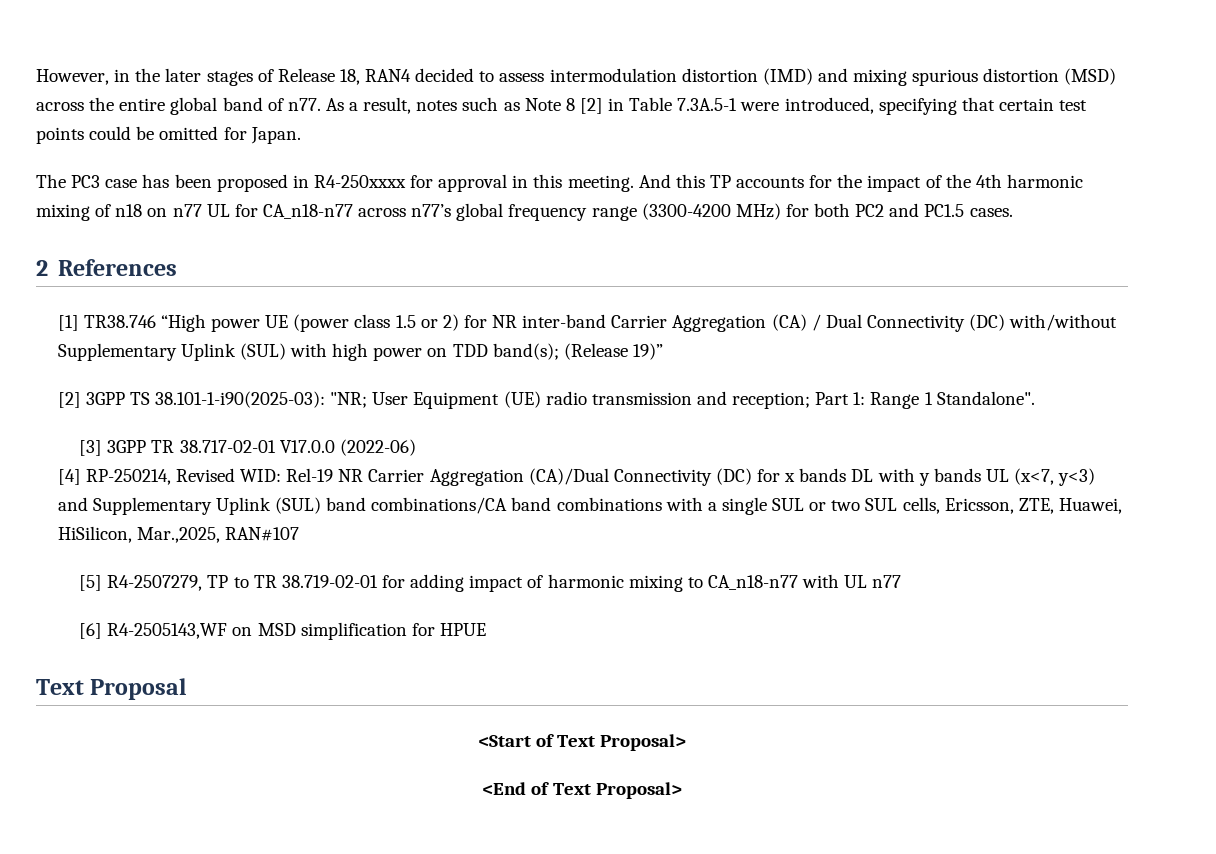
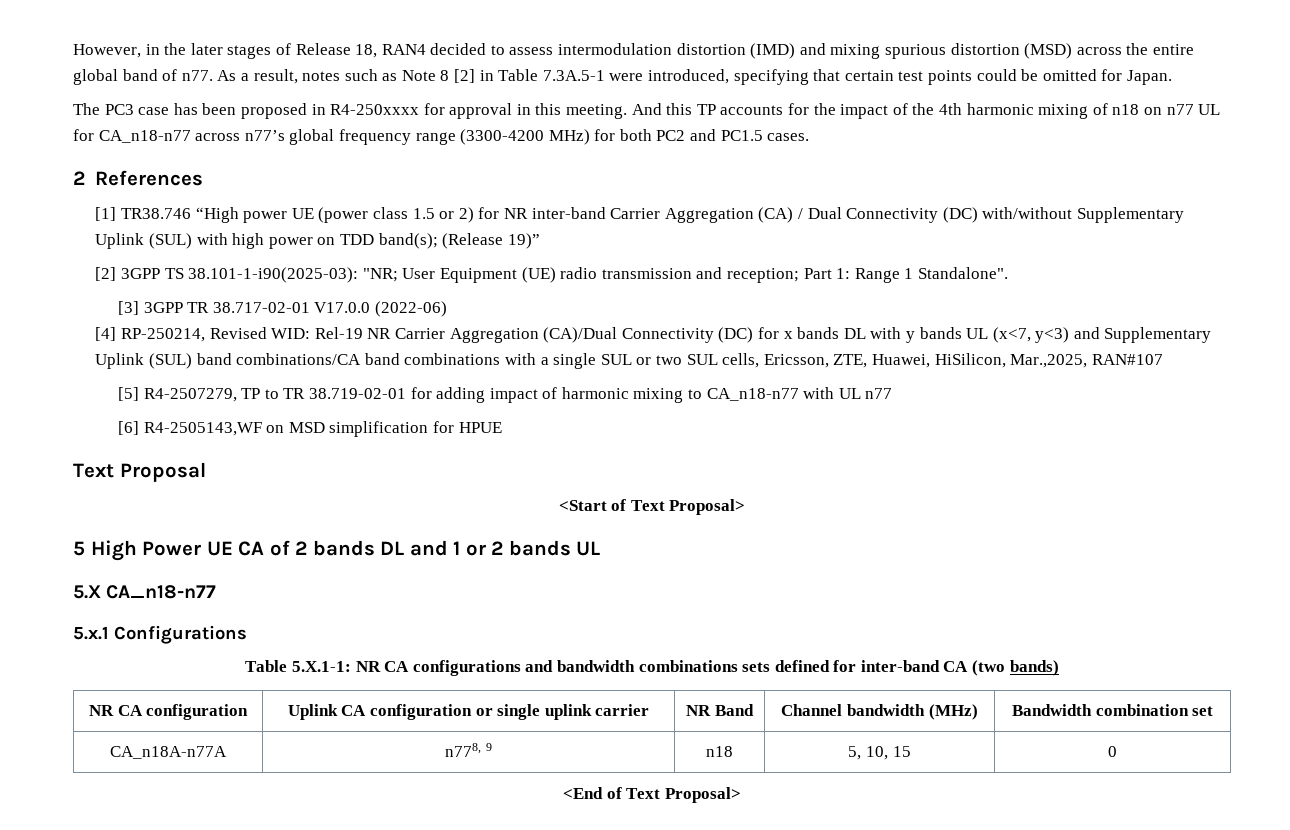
+ 5 High Power UE CA of 2 bands DL and 1 or 2 bands UL
+ 5.X CA_n18-n77
+ 5.x.1 Configurations
+ Table 5.X.1-1: NR CA configurations and bandwidth combinations sets defined for inter-band CA (two bands)
+ NR CA configuration | Uplink CA configuration or single uplink carrier | NR Band | Channel bandwidth (MHz) | Bandwidth combination set
+ CA_n18A-n77A | n778, 9 | n18 | 5, 10, 15 | 0

